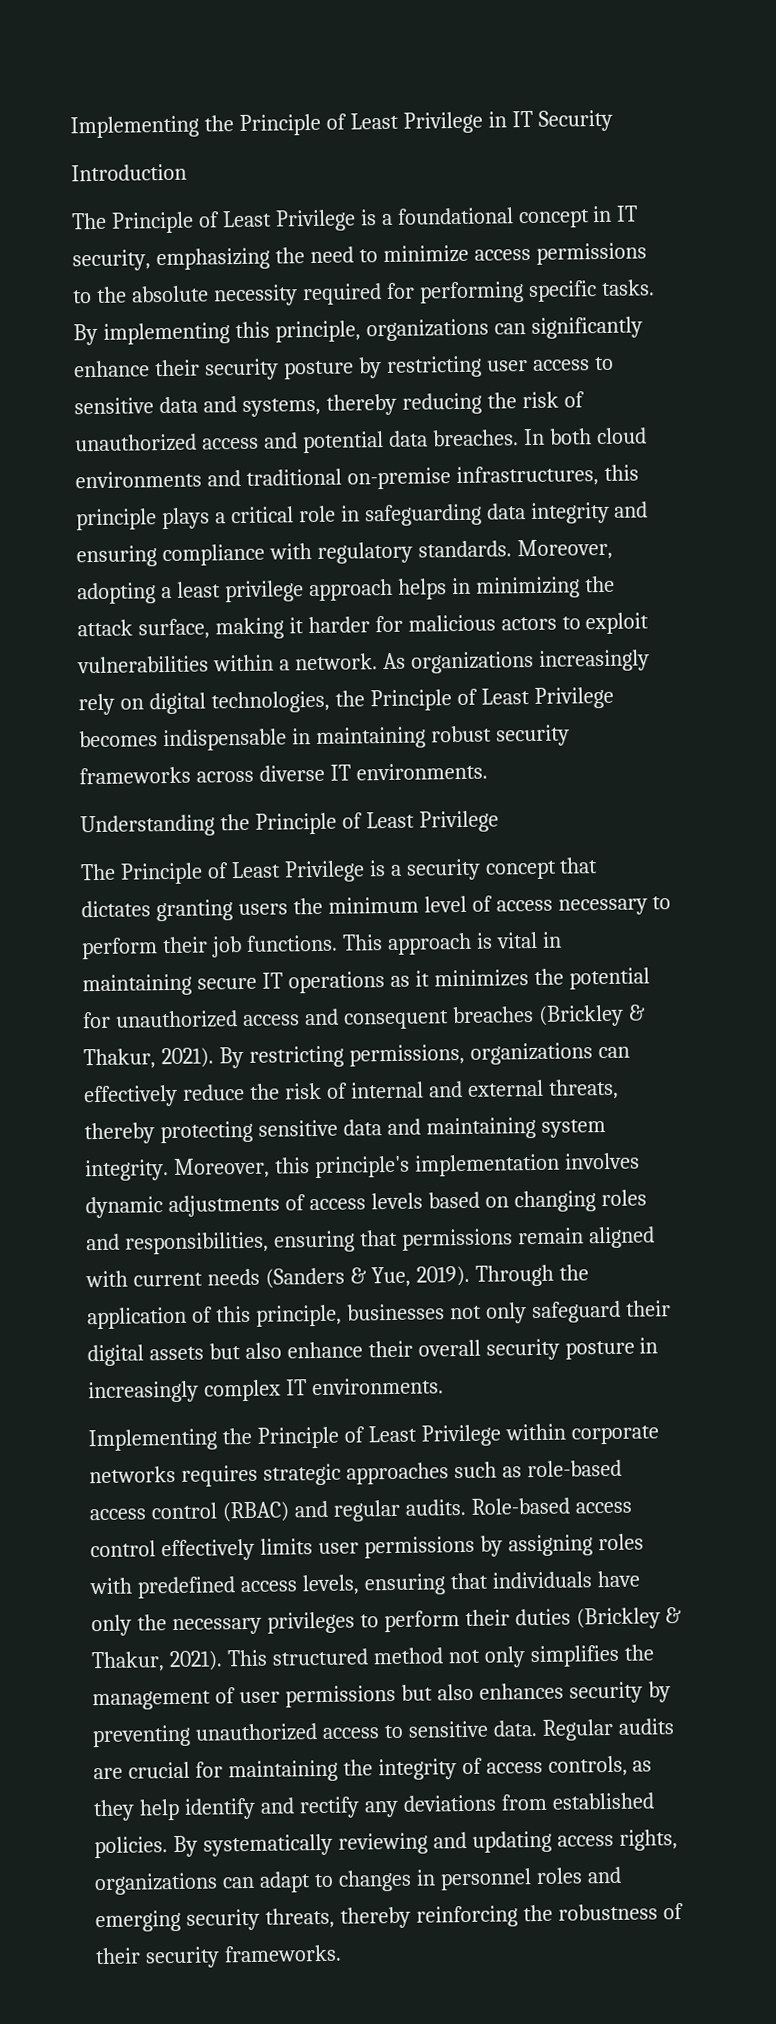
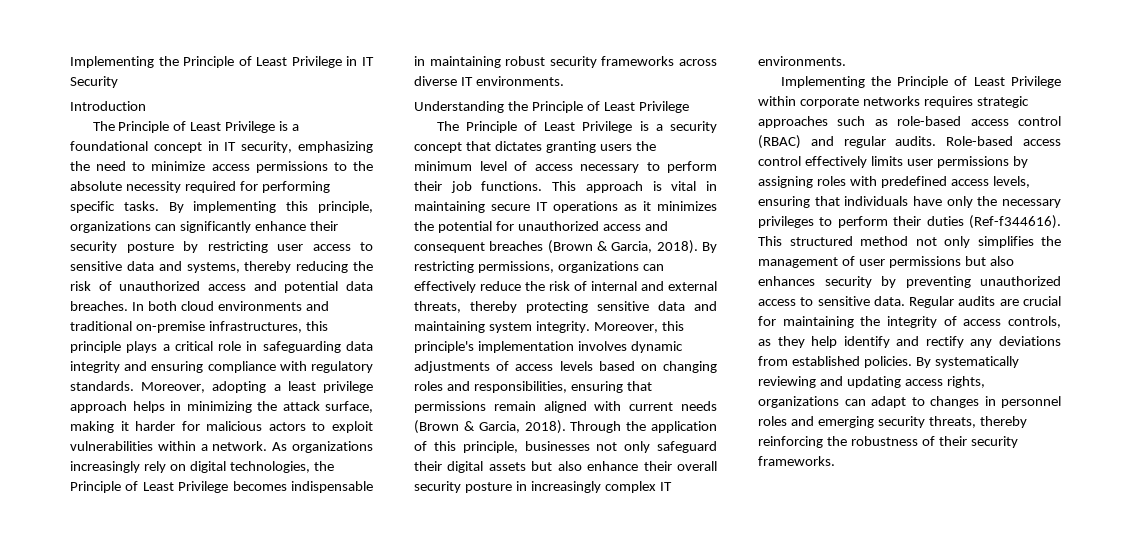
- This approach is vital in maintaining secure IT operations as it minimizes the potential for unauthorized access and consequent breaches (Brickley & Thakur, 2021).
+ This approach is vital in maintaining secure IT operations as it minimizes the potential for unauthorized access and consequent breaches (Brown & Garcia, 2018).
- Moreover, this principle's implementation involves dynamic adjustments of access levels based on changing roles and responsibilities, ensuring that permissions remain aligned with current needs (Sanders & Yue, 2019).
+ Moreover, this principle's implementation involves dynamic adjustments of access levels based on changing roles and responsibilities, ensuring that permissions remain aligned with current needs (Brown & Garcia, 2018).
- Role-based access control effectively limits user permissions by assigning roles with predefined access levels, ensuring that individuals have only the necessary privileges to perform their duties (Brickley & Thakur, 2021).
+ Role-based access control effectively limits user permissions by assigning roles with predefined access levels, ensuring that individuals have only the necessary privileges to perform their duties (Ref-f344616).

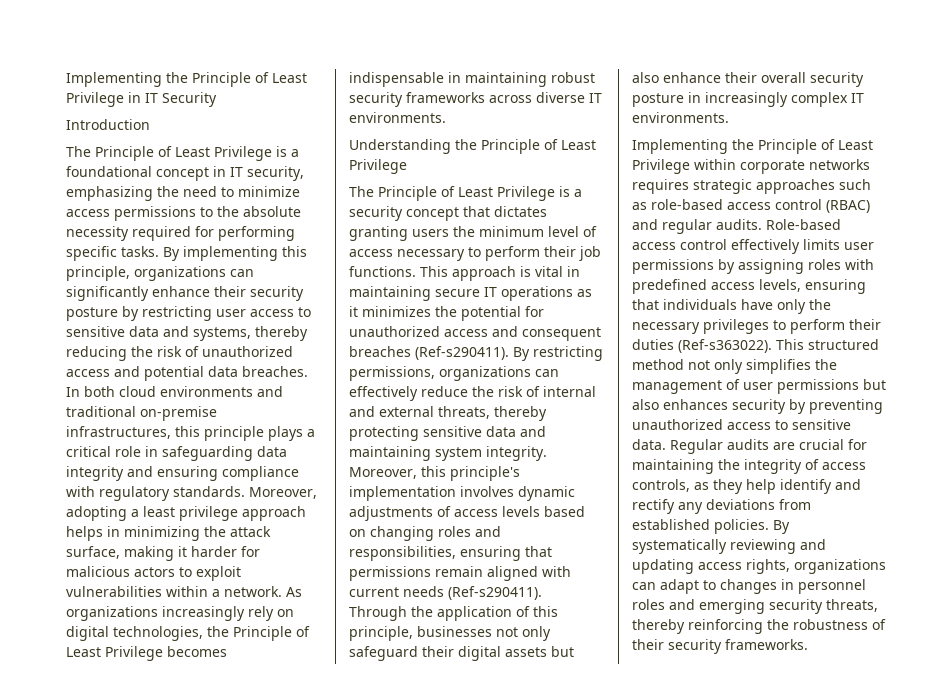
- This approach is vital in maintaining secure IT operations as it minimizes the potential for unauthorized access and consequent breaches (Brown & Garcia, 2018).
+ This approach is vital in maintaining secure IT operations as it minimizes the potential for unauthorized access and consequent breaches (Ref-s290411).
- Moreover, this principle's implementation involves dynamic adjustments of access levels based on changing roles and responsibilities, ensuring that permissions remain aligned with current needs (Brown & Garcia, 2018).
+ Moreover, this principle's implementation involves dynamic adjustments of access levels based on changing roles and responsibilities, ensuring that permissions remain aligned with current needs (Ref-s290411).
- Role-based access control effectively limits user permissions by assigning roles with predefined access levels, ensuring that individuals have only the necessary privileges to perform their duties (Ref-f344616).
+ Role-based access control effectively limits user permissions by assigning roles with predefined access levels, ensuring that individuals have only the necessary privileges to perform their duties (Ref-s363022).

